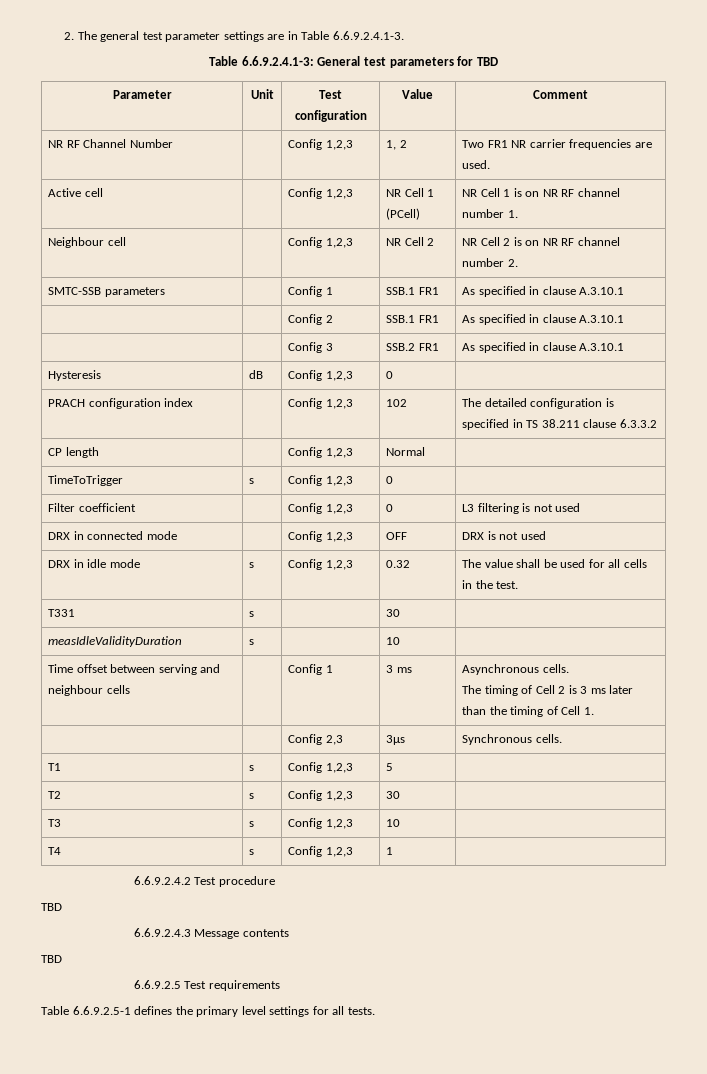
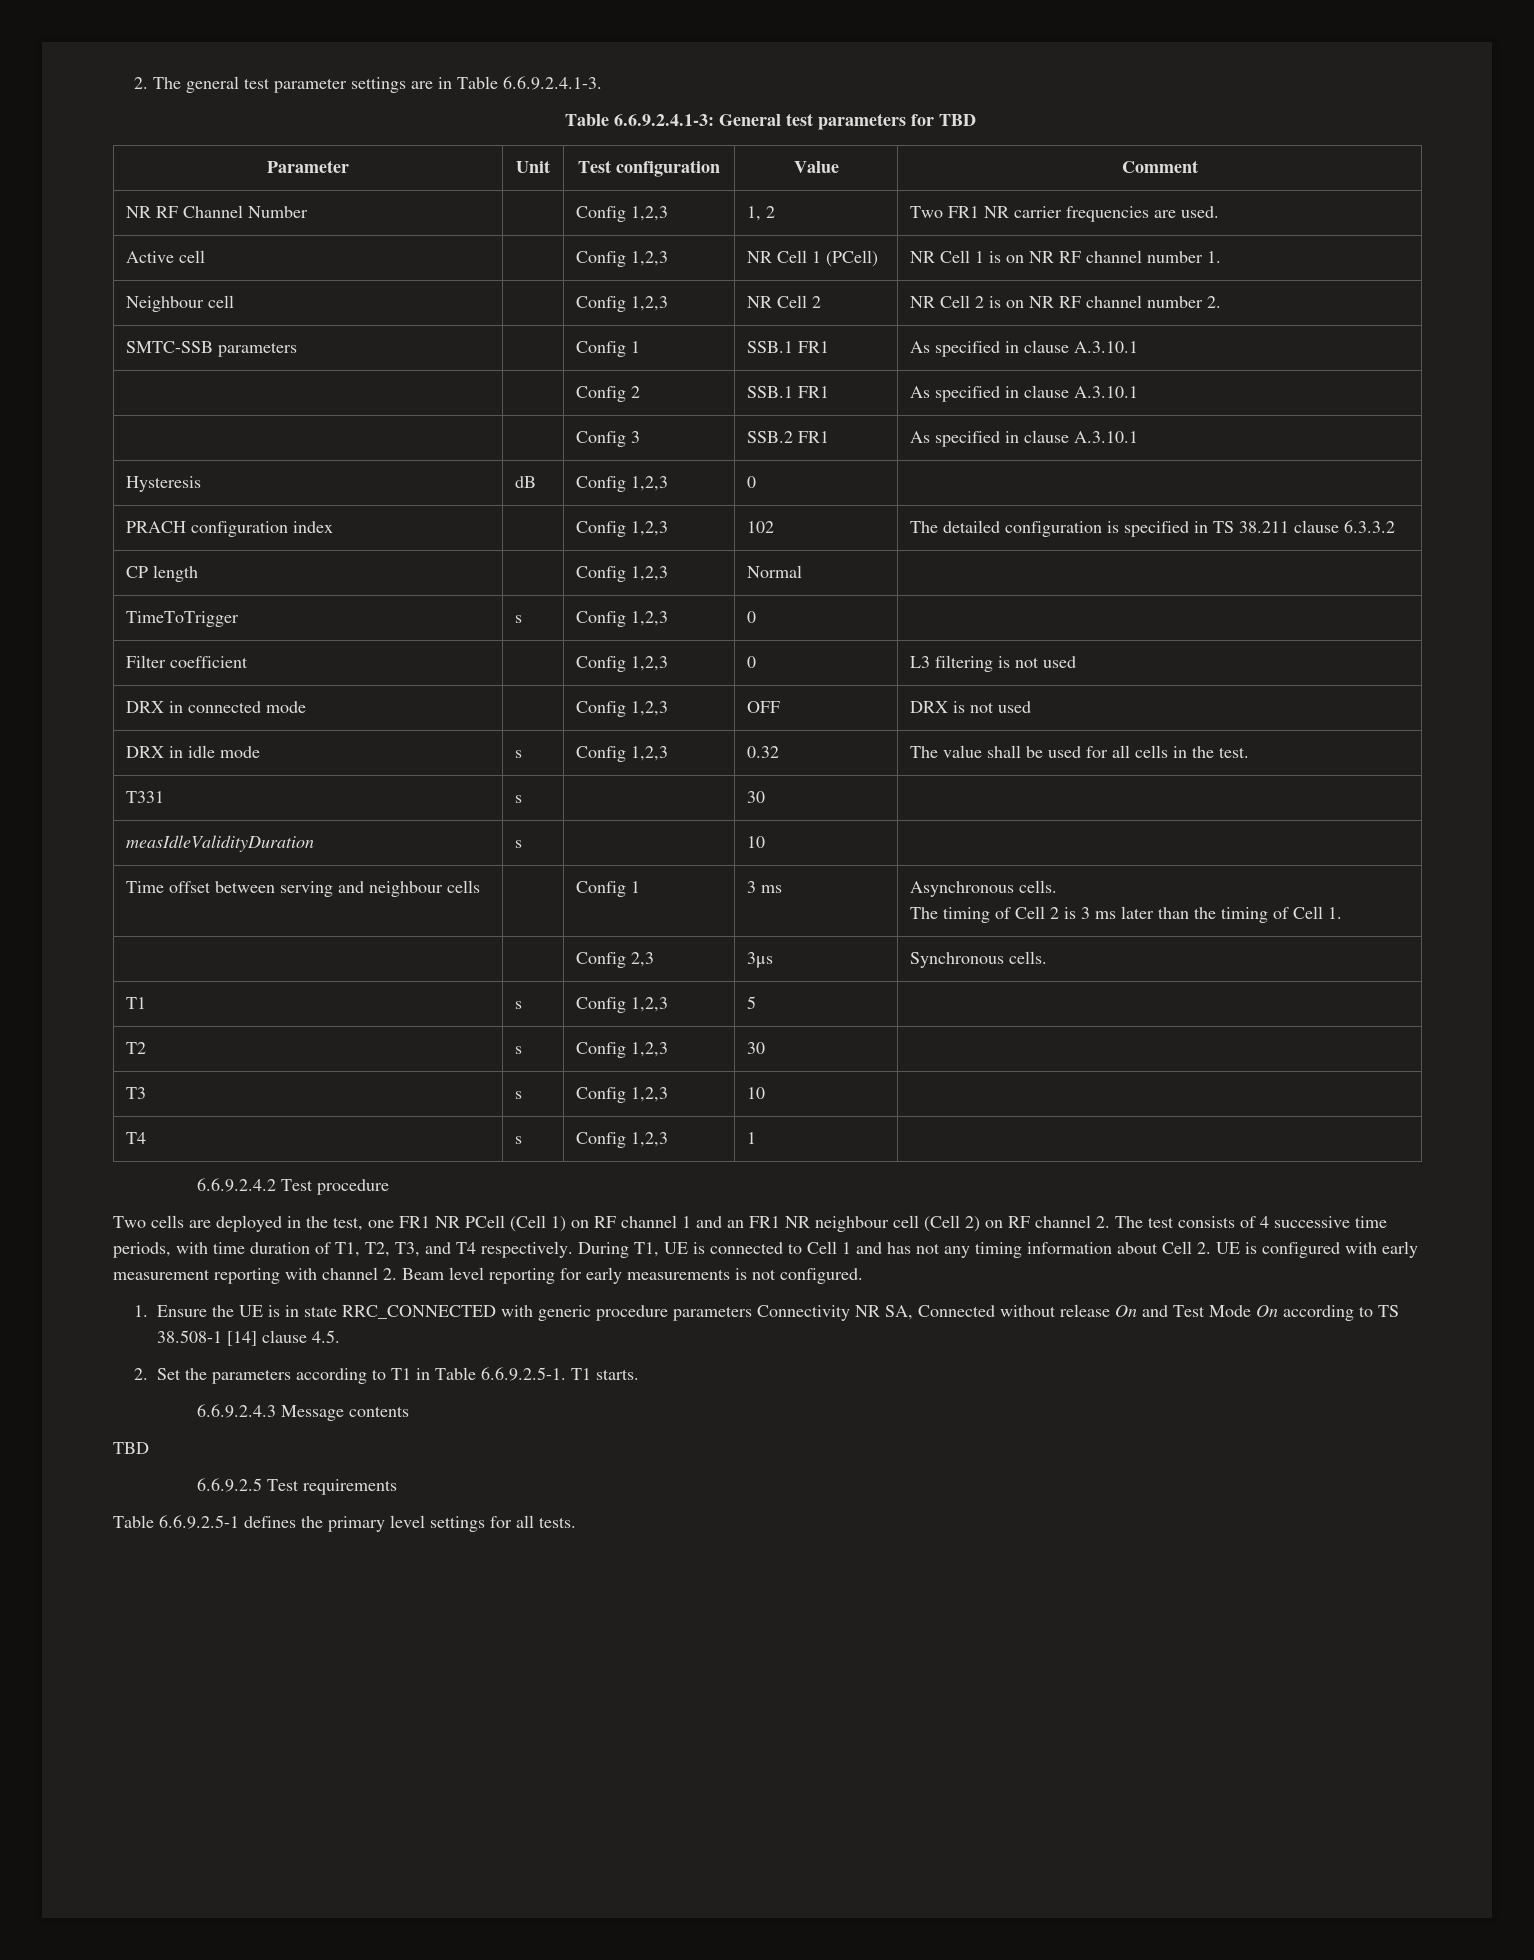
  6.6.9.2.4.2 Test procedure
- TBD
+ Two cells are deployed in the test, one FR1 NR PCell (Cell 1) on RF channel 1 and an FR1 NR neighbour cell (Cell 2) on RF channel 2. The test consists of 4 successive time periods, with time duration of T1, T2, T3, and T4 respectively. During T1, UE is connected to Cell 1 and has not any timing information about Cell 2. UE is configured with early measurement reporting with channel 2. Beam level reporting for early measurements is not configured.
+ 1. Ensure the UE is in state RRC_CONNECTED with generic procedure parameters Connectivity NR SA, Connected without release On and Test Mode On according to TS 38.508-1 [14] clause 4.5.
+ 2. Set the parameters according to T1 in Table 6.6.9.2.5-1. T1 starts.

